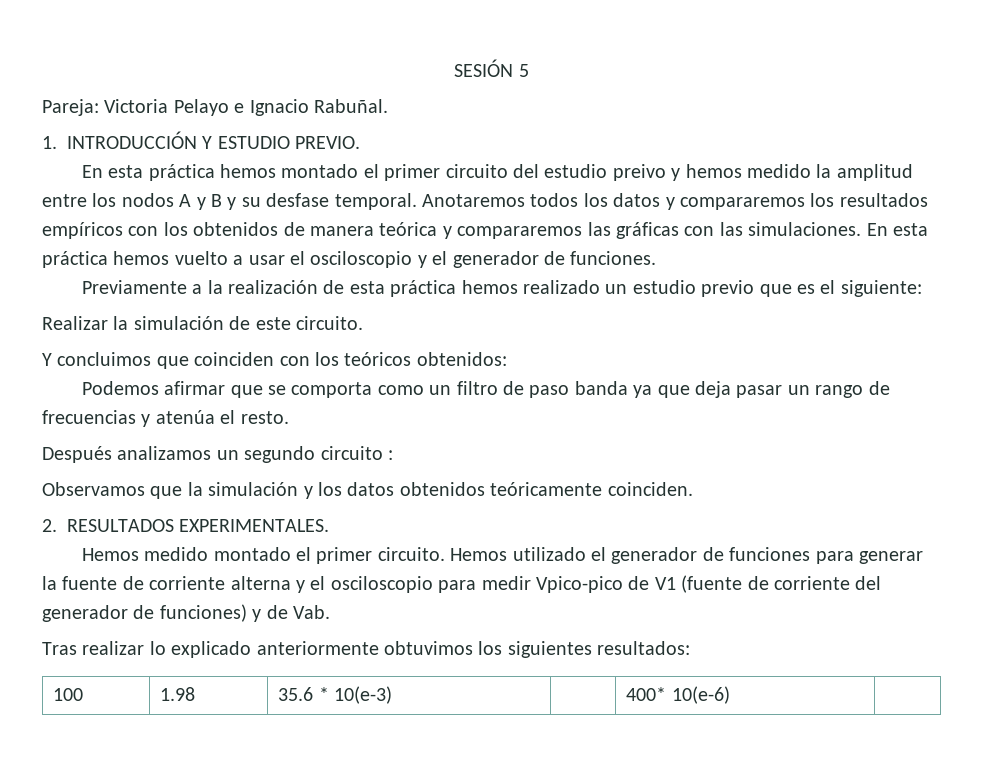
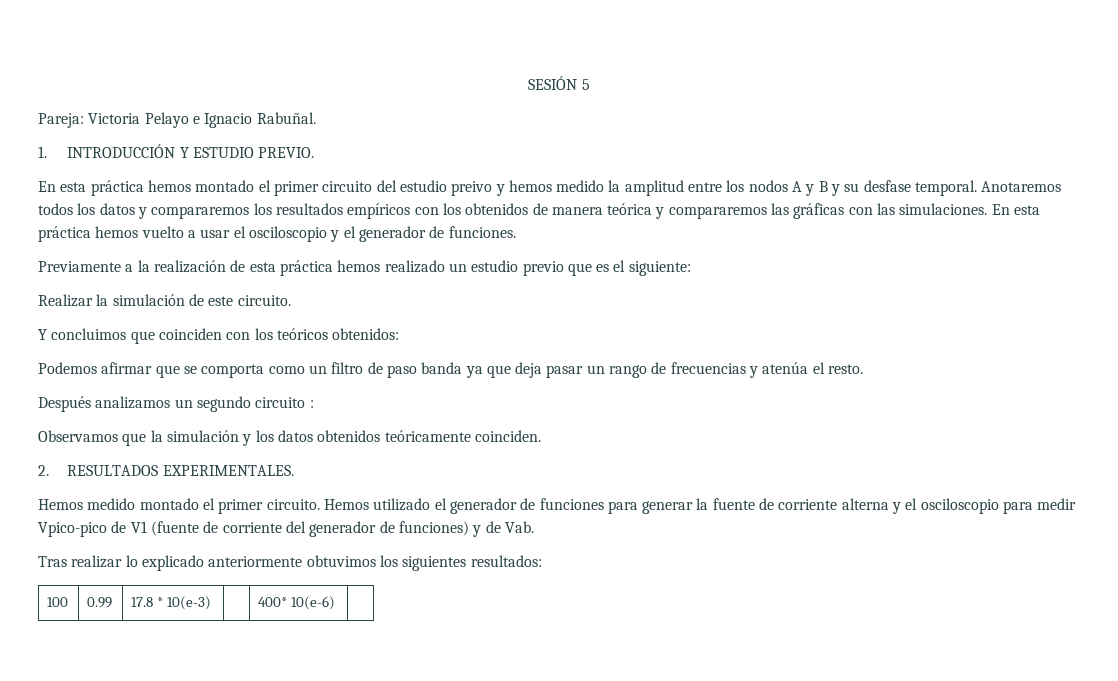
- 100 | 1.98 | 35.6 * 10(e-3) | | 400* 10(e-6) |
+ 100 | 0.99 | 17.8 * 10(e-3) | | 400* 10(e-6) |

